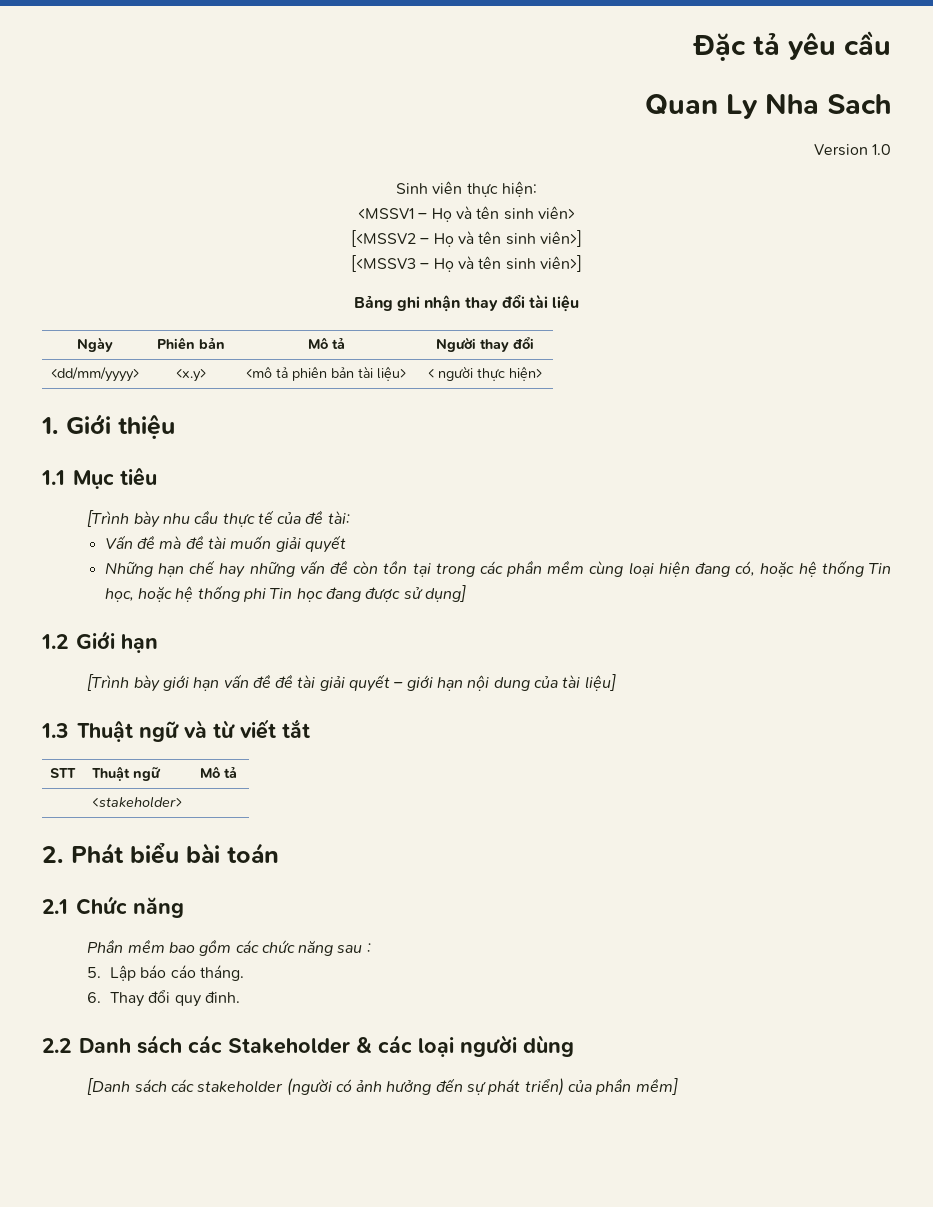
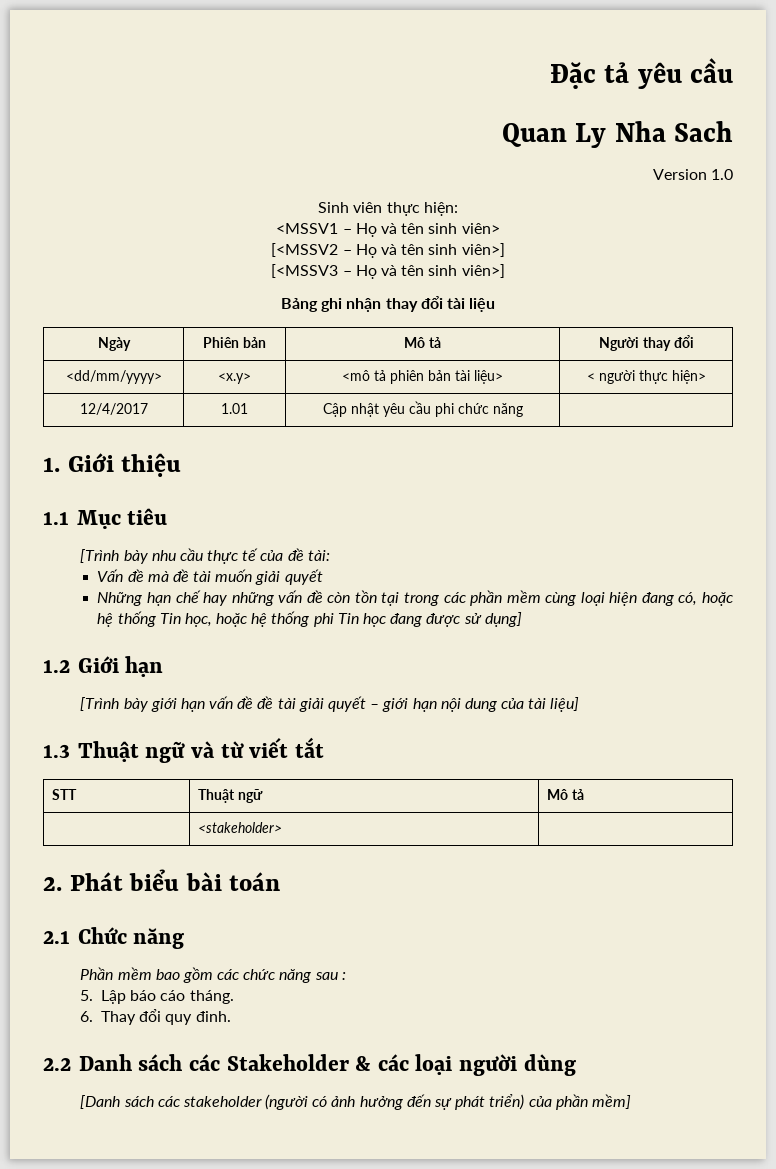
+ 12/4/2017 | 1.01 | Cập nhật yêu cầu phi chức năng |

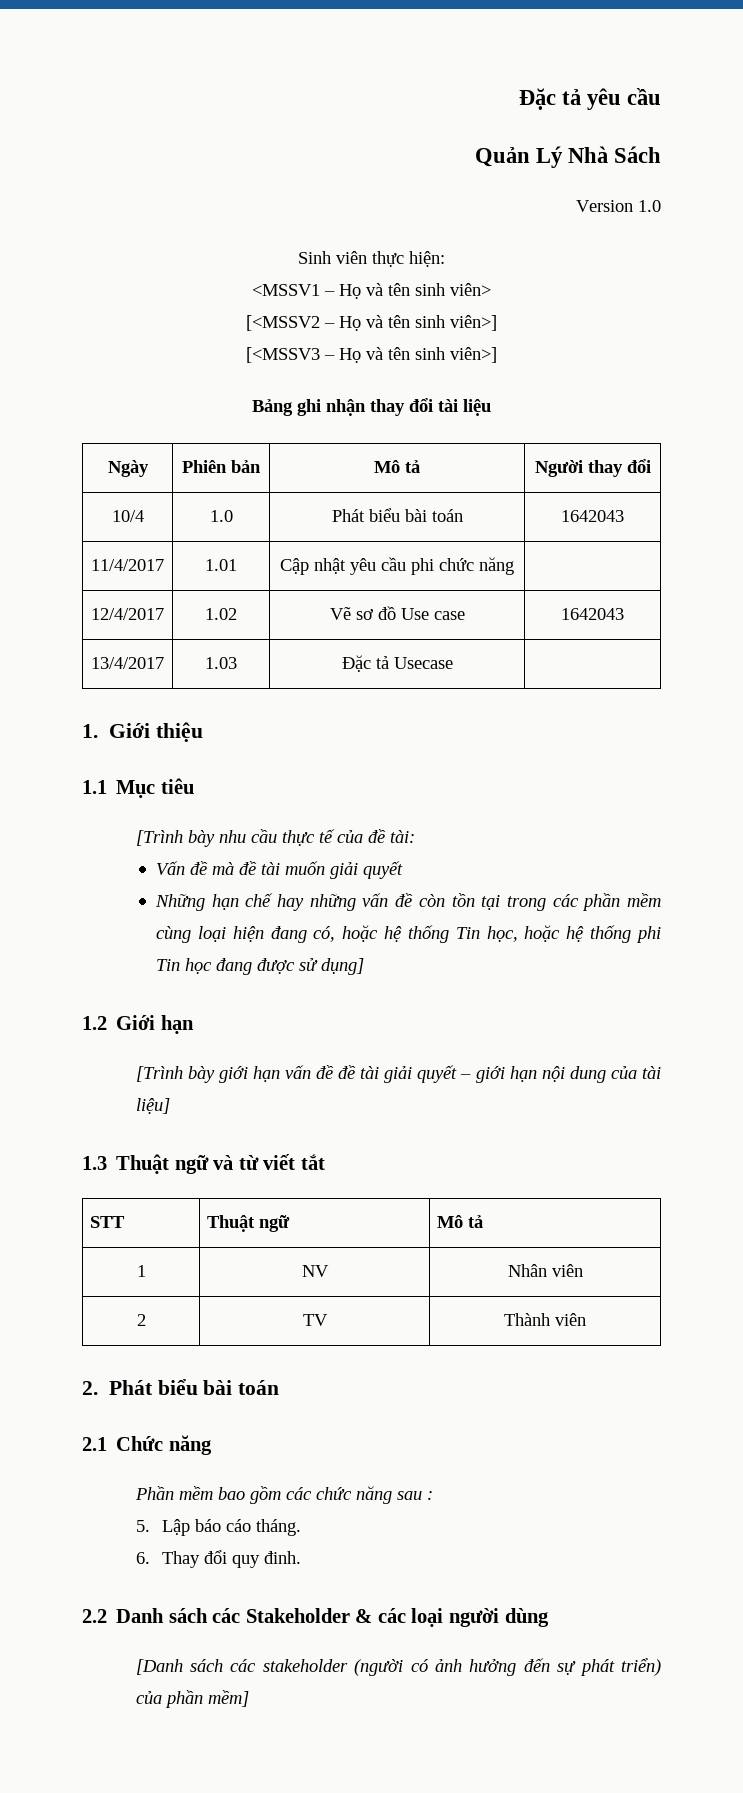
- Quan Ly Nha Sach
+ Quản Lý Nhà Sách
- <dd/mm/yyyy> | <x.y> | <mô tả phiên bản tài liệu> | < người thực hiện>
- 12/4/2017 | 1.01 | Cập nhật yêu cầu phi chức năng |
+ 10/4 | 1.0 | Phát biểu bài toán | 1642043
+ 11/4/2017 | 1.01 | Cập nhật yêu cầu phi chức năng |
+ 12/4/2017 | 1.02 | Vẽ sơ đồ Use case | 1642043
+ 13/4/2017 | 1.03 | Đặc tả Usecase |
- | <stakeholder> |
+ 1 | NV | Nhân viên
+ 2 | TV | Thành viên

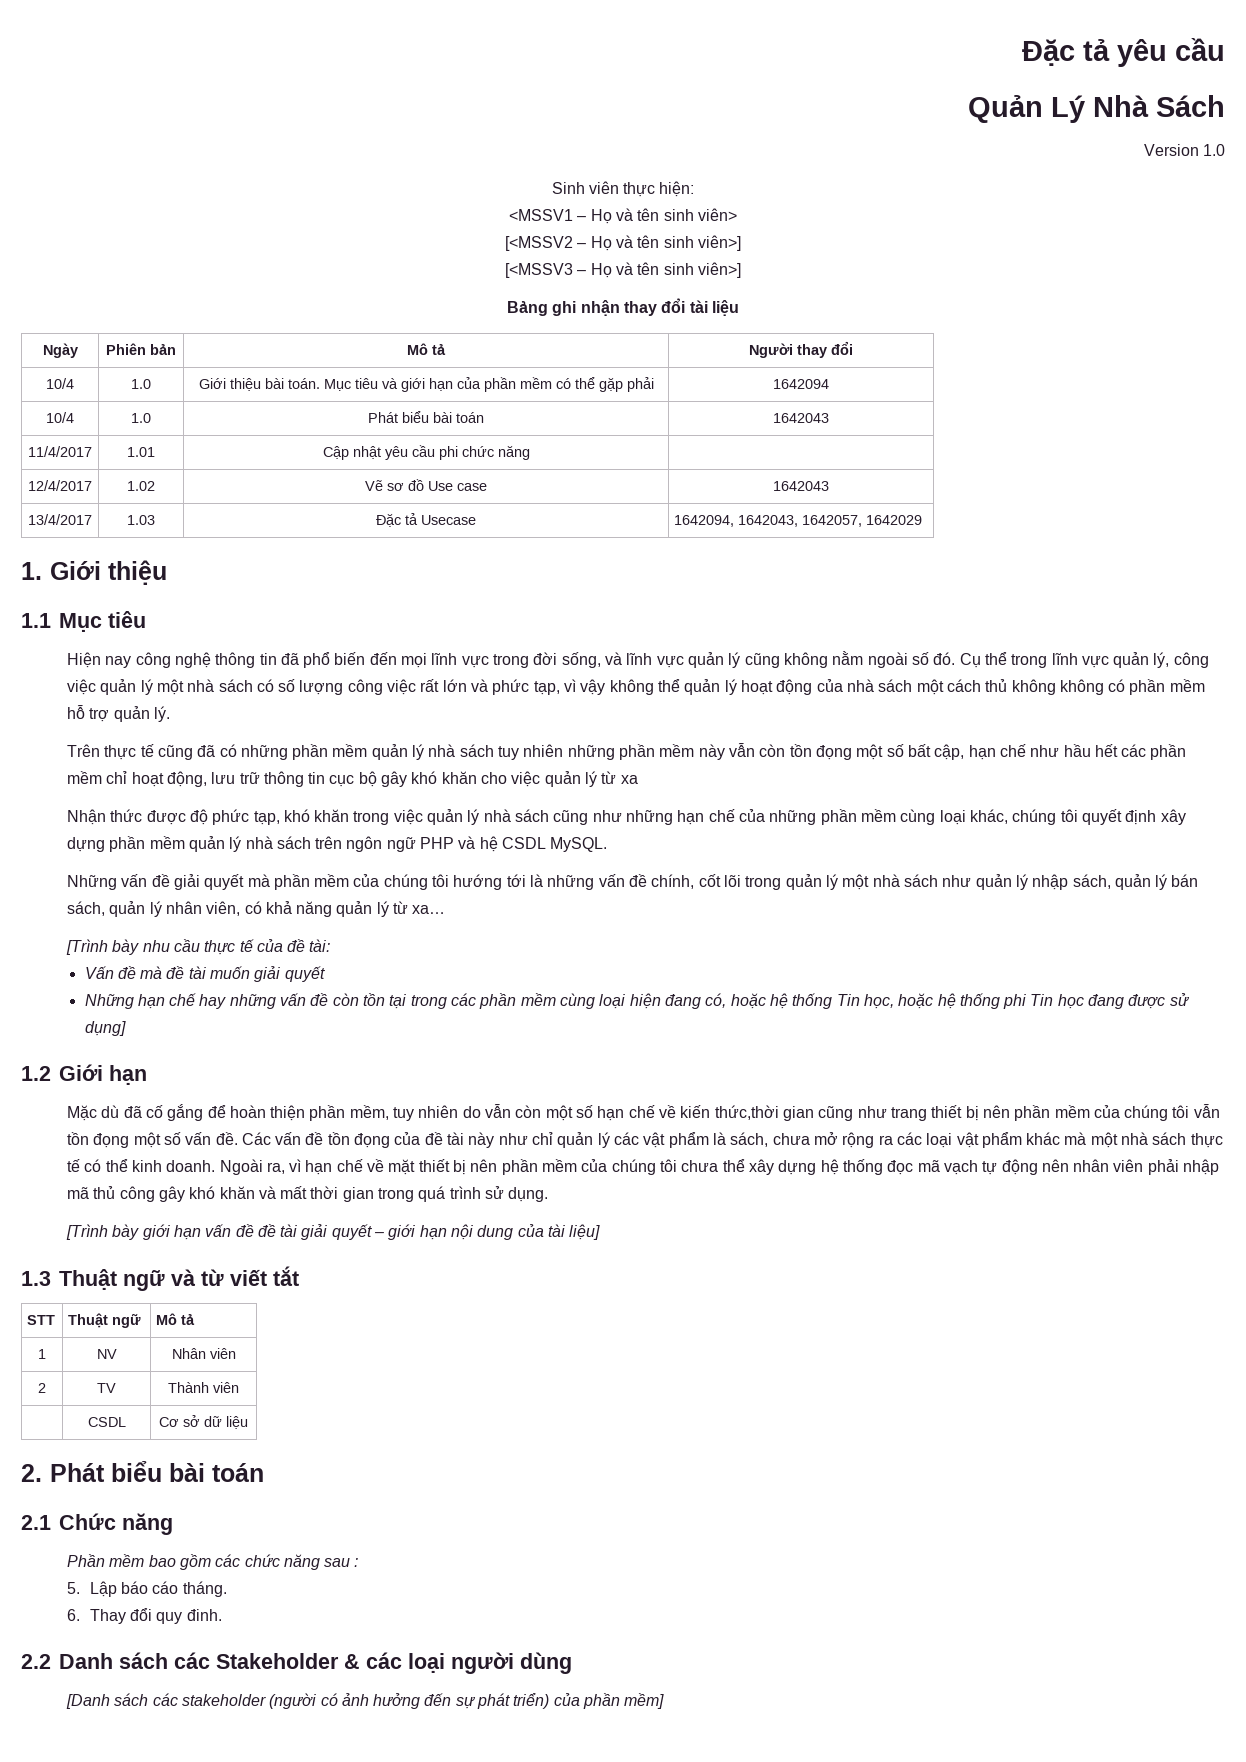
+ 10/4 | 1.0 | Giới thiệu bài toán. Mục tiêu và giới hạn của phần mềm có thể gặp phải | 1642094
- 13/4/2017 | 1.03 | Đặc tả Usecase |
+ 13/4/2017 | 1.03 | Đặc tả Usecase | 1642094, 1642043, 1642057, 1642029
+ Hiện nay công nghệ thông tin đã phổ biến đến mọi lĩnh vực trong đời sống, và lĩnh vực quản lý cũng không nằm ngoài số đó. Cụ thể trong lĩnh vực quản lý, công việc quản lý một nhà sách có số lượng công việc rất lớn và phức tạp, vì vậy không thể quản lý hoạt động của nhà sách một cách thủ không không có phần mềm hỗ trợ quản lý.
+ Trên thực tế cũng đã có những phần mềm quản lý nhà sách tuy nhiên những phần mềm này vẫn còn tồn đọng một số bất cập, hạn chế như hầu hết các phần mềm chỉ hoạt động, lưu trữ thông tin cục bộ gây khó khăn cho việc quản lý từ xa
+ Nhận thức được độ phức tạp, khó khăn trong việc quản lý nhà sách cũng như những hạn chế của những phần mềm cùng loại khác, chúng tôi quyết định xây dựng phần mềm quản lý nhà sách trên ngôn ngữ PHP và hệ CSDL MySQL.
+ Những vấn đề giải quyết mà phần mềm của chúng tôi hướng tới là những vấn đề chính, cốt lõi trong quản lý một nhà sách như quản lý nhập sách, quản lý bán sách, quản lý nhân viên, có khả năng quản lý từ xa…
+ Mặc dù đã cố gắng để hoàn thiện phần mềm, tuy nhiên do vẫn còn một số hạn chế về kiến thức,thời gian cũng như trang thiết bị nên phần mềm của chúng tôi vẫn tồn đọng một số vấn đề. Các vấn đề tồn đọng của đề tài này như chỉ quản lý các vật phẩm là sách, chưa mở rộng ra các loại vật phẩm khác mà một nhà sách thực tế có thể kinh doanh. Ngoài ra, vì hạn chế về mặt thiết bị nên phần mềm của chúng tôi chưa thể xây dựng hệ thống đọc mã vạch tự động nên nhân viên phải nhập mã thủ công gây khó khăn và mất thời gian trong quá trình sử dụng.
+ | CSDL | Cơ sở dữ liệu

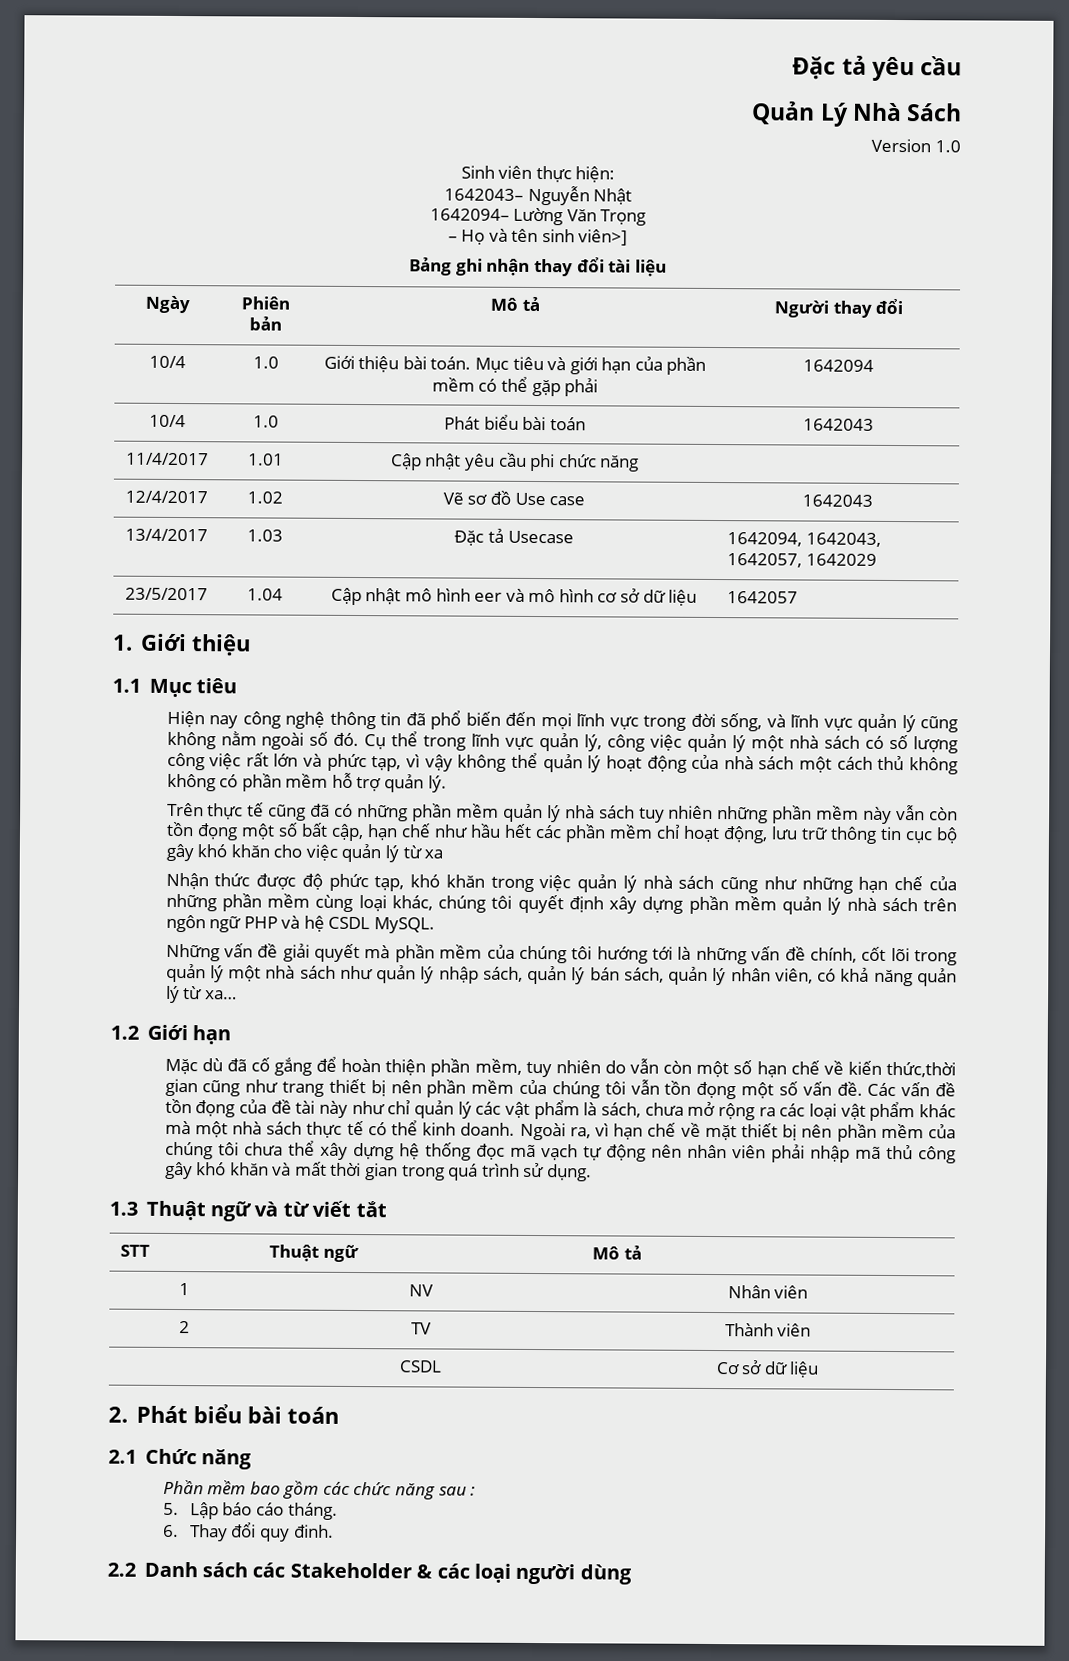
- <MSSV1 – Họ và tên sinh viên>
- [<MSSV2 – Họ và tên sinh viên>]
- [<MSSV3 – Họ và tên sinh viên>]
+ 1642043– Nguyễn Nhật
+ 1642094– Lường Văn Trọng
+ – Họ và tên sinh viên>]
+ 23/5/2017 | 1.04 | Cập nhật mô hình eer và mô hình cơ sở dữ liệu | 1642057
- [Trình bày nhu cầu thực tế của đề tài:
- Vấn đề mà đề tài muốn giải quyết
- Những hạn chế hay những vấn đề còn tồn tại trong các phần mềm cùng loại hiện đang có, hoặc hệ thống Tin học, hoặc hệ thống phi Tin học đang được sử dụng]
- [Trình bày giới hạn vấn đề đề tài giải quyết – giới hạn nội dung của tài liệu]
- [Danh sách các stakeholder (người có ảnh hưởng đến sự phát triển) của phần mềm]

